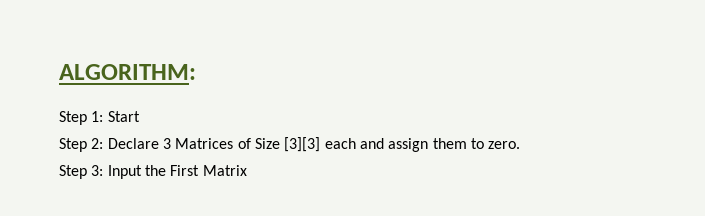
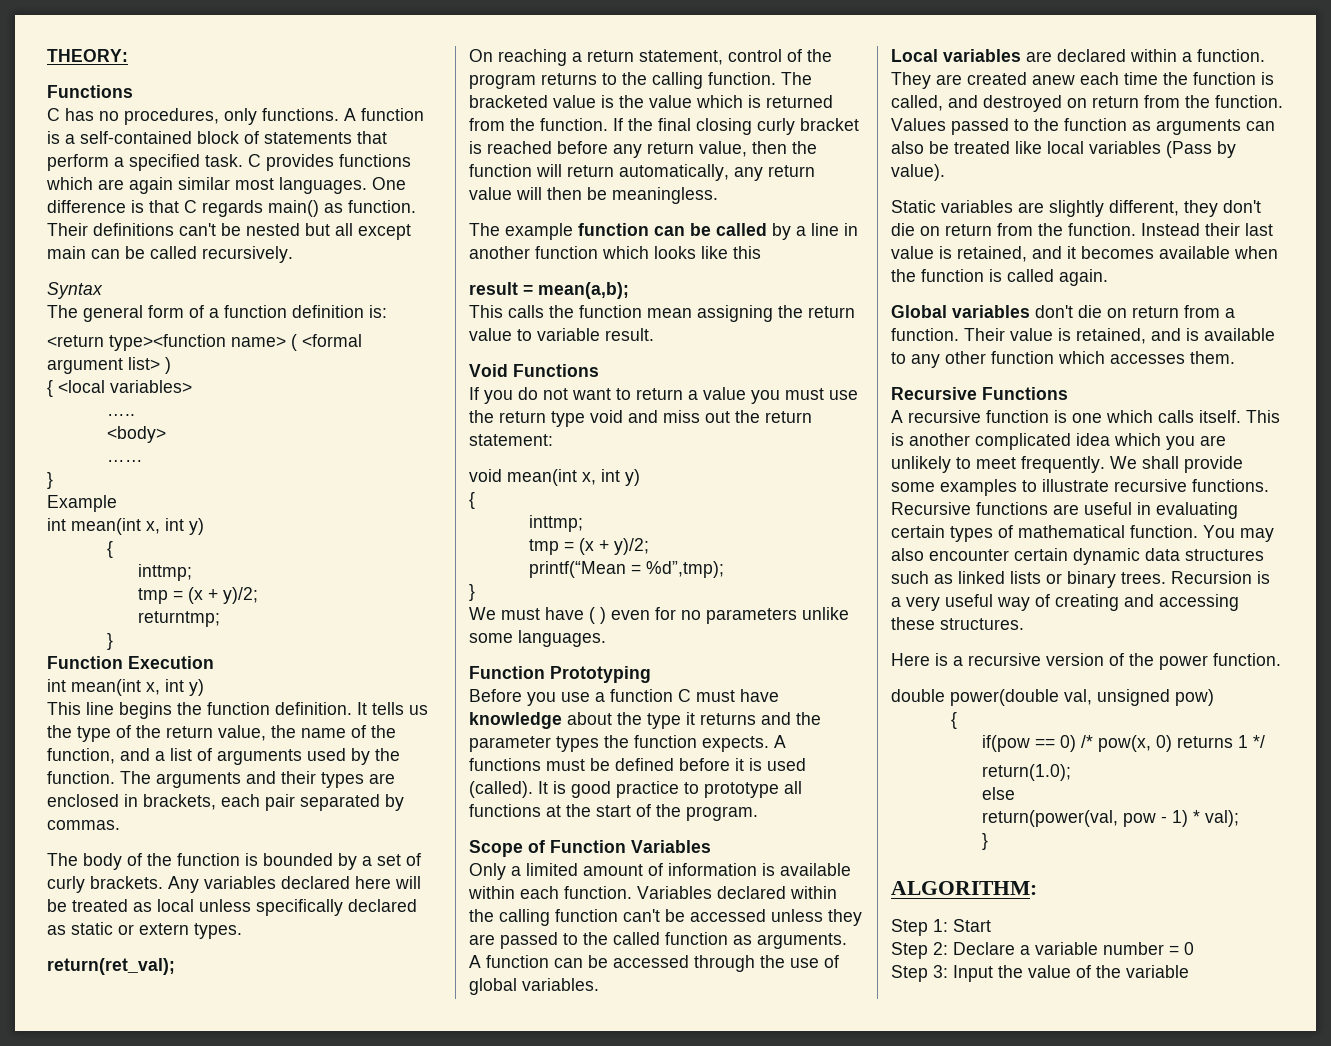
+ THEORY:
+ Functions
+ C has no procedures, only functions. A function is a self-contained block of statements that perform a specified task. C provides functions which are again similar most languages. One difference is that C regards main() as function. Their definitions can't be nested but all except main can be called recursively.
+ Syntax
+ The general form of a function definition is:
+ <return type><function name> ( <formal argument list> )
+ { <local variables>
+ …..
+ <body>
+ ……
+ }
+ Example
+ int mean(int x, int y)
+ {
+ inttmp;
+ tmp = (x + y)/2;
+ returntmp;
+ }
+ Function Execution
+ int mean(int x, int y)
+ This line begins the function definition. It tells us the type of the return value, the name of the function, and a list of arguments used by the function. The arguments and their types are enclosed in brackets, each pair separated by commas.
+ The body of the function is bounded by a set of curly brackets. Any variables declared here will be treated as local unless specifically declared as static or extern types.
+ return(ret_val);
+ On reaching a return statement, control of the program returns to the calling function. The bracketed value is the value which is returned from the function. If the final closing curly bracket is reached before any return value, then the function will return automatically, any return value will then be meaningless.
+ The example function can be called by a line in another function which looks like this
+ result = mean(a,b);
+ This calls the function mean assigning the return value to variable result.
+ Void Functions
+ If you do not want to return a value you must use the return type void and miss out the return statement:
+ void mean(int x, int y)
+ {
+ inttmp;
+ tmp = (x + y)/2;
+ printf(“Mean = %d”,tmp);
+ }
+ We must have ( ) even for no parameters unlike some languages.
+ Function Prototyping
+ Before you use a function C must have knowledge about the type it returns and the parameter types the function expects. A functions must be defined before it is used (called). It is good practice to prototype all functions at the start of the program.
+ Scope of Function Variables
+ Only a limited amount of information is available within each function. Variables declared within the calling function can't be accessed unless they are passed to the called function as arguments. A function can be accessed through the use of global variables.
+ Local variables are declared within a function. They are created anew each time the function is called, and destroyed on return from the function. Values passed to the function as arguments can also be treated like local variables (Pass by value).
+ Static variables are slightly different, they don't die on return from the function. Instead their last value is retained, and it becomes available when the function is called again.
+ Global variables don't die on return from a function. Their value is retained, and is available to any other function which accesses them.
+ Recursive Functions
+ A recursive function is one which calls itself. This is another complicated idea which you are unlikely to meet frequently. We shall provide some examples to illustrate recursive functions. Recursive functions are useful in evaluating certain types of mathematical function. You may also encounter certain dynamic data structures such as linked lists or binary trees. Recursion is a very useful way of creating and accessing these structures.
+ Here is a recursive version of the power function.
+ double power(double val, unsigned pow)
+ {
+ if(pow == 0) /* pow(x, 0) returns 1 */
+ return(1.0);
+ else
+ return(power(val, pow - 1) * val);
+ }
- Step 2: Declare 3 Matrices of Size [3][3] each and assign them to zero.
+ Step 2: Declare a variable number = 0
- Step 3: Input the First Matrix
+ Step 3: Input the value of the variable

